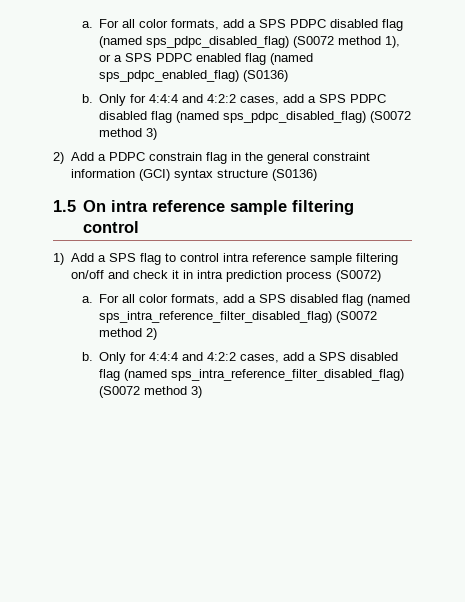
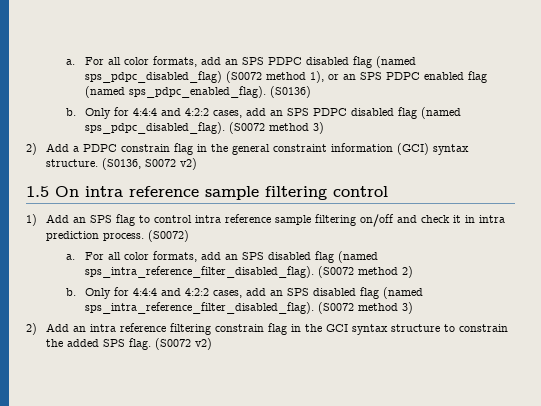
- a. For all color formats, add a SPS PDPC disabled flag (named sps_pdpc_disabled_flag) (S0072 method 1), or a SPS PDPC enabled flag (named sps_pdpc_enabled_flag) (S0136)
+ a. For all color formats, add an SPS PDPC disabled flag (named sps_pdpc_disabled_flag) (S0072 method 1), or an SPS PDPC enabled flag (named sps_pdpc_enabled_flag). (S0136)
- Only for 4:4:4 and 4:2:2 cases, add a SPS PDPC disabled flag (named sps_pdpc_disabled_flag) (S0072 method 3)
+ Only for 4:4:4 and 4:2:2 cases, add an SPS PDPC disabled flag (named sps_pdpc_disabled_flag). (S0072 method 3)
- 2) Add a PDPC constrain flag in the general constraint information (GCI) syntax structure (S0136)
+ 2) Add a PDPC constrain flag in the general constraint information (GCI) syntax structure. (S0136, S0072 v2)
- 1) Add a SPS flag to control intra reference sample filtering on/off and check it in intra prediction process (S0072)
+ 1) Add an SPS flag to control intra reference sample filtering on/off and check it in intra prediction process. (S0072)
- For all color formats, add a SPS disabled flag (named sps_intra_reference_filter_disabled_flag) (S0072 method 2)
+ For all color formats, add an SPS disabled flag (named sps_intra_reference_filter_disabled_flag). (S0072 method 2)
- Only for 4:4:4 and 4:2:2 cases, add a SPS disabled flag (named sps_intra_reference_filter_disabled_flag) (S0072 method 3)
+ Only for 4:4:4 and 4:2:2 cases, add an SPS disabled flag (named sps_intra_reference_filter_disabled_flag). (S0072 method 3)
+ 2) Add an intra reference filtering constrain flag in the GCI syntax structure to constrain the added SPS flag. (S0072 v2)

